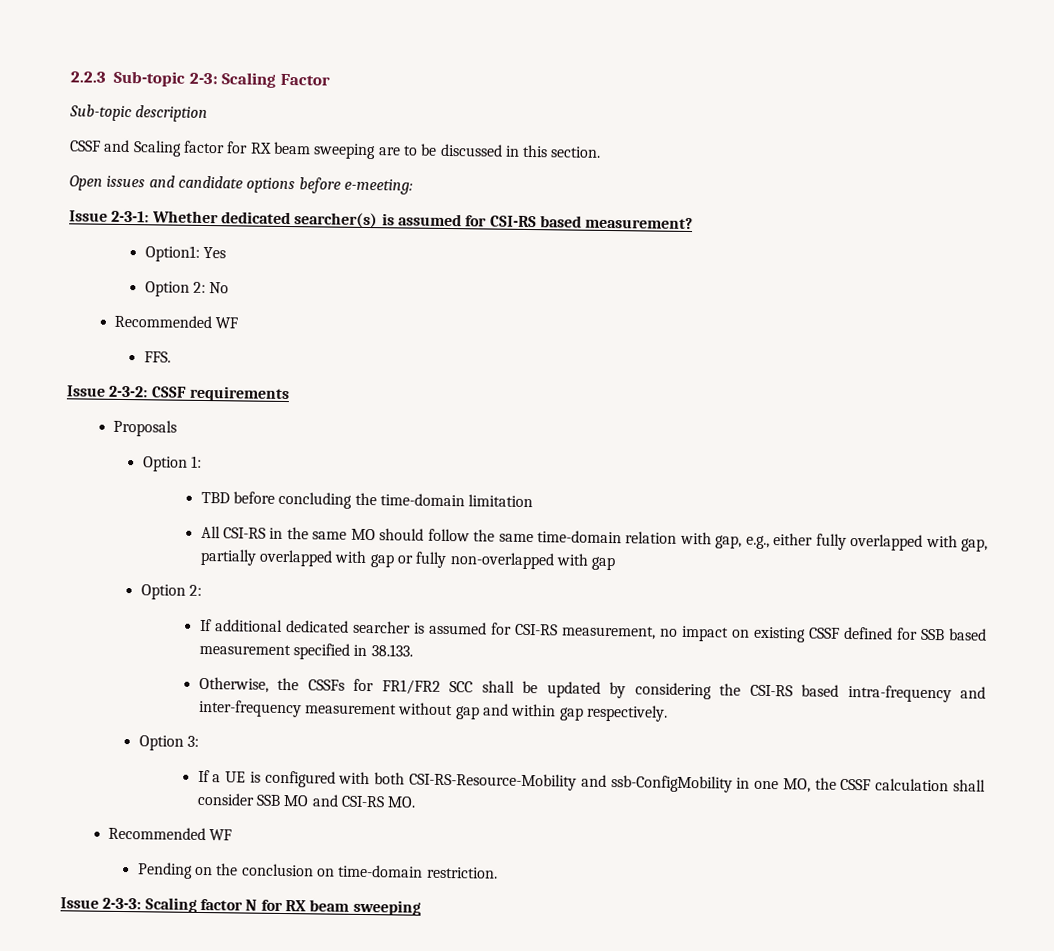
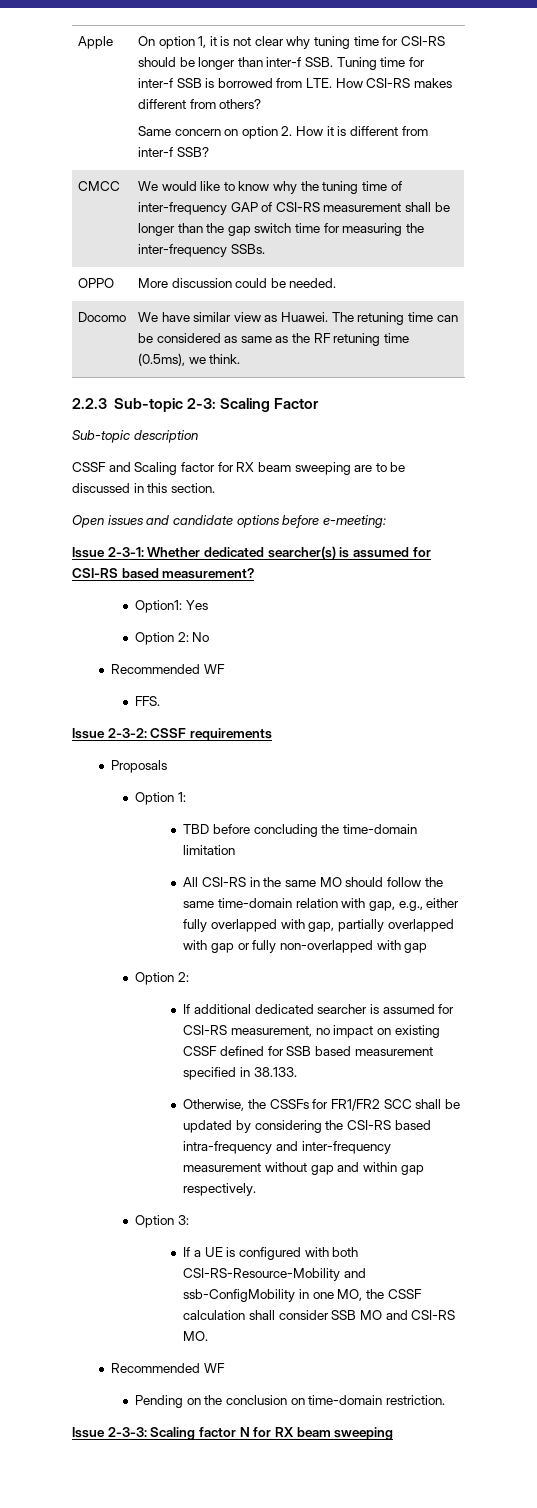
+ Apple | On option 1, it is not clear why tuning time for CSI-RS should be longer than inter-f SSB. Tuning time for inter-f SSB is borrowed from LTE. How CSI-RS makes different from others?
+ Same concern on option 2. How it is different from inter-f SSB?
+ CMCC | We would like to know why the tuning time of inter-frequency GAP of CSI-RS measurement shall be longer than the gap switch time for measuring the inter-frequency SSBs.
+ OPPO | More discussion could be needed.
+ Docomo | We have similar view as Huawei. The retuning time can be considered as same as the RF retuning time (0.5ms), we think.

